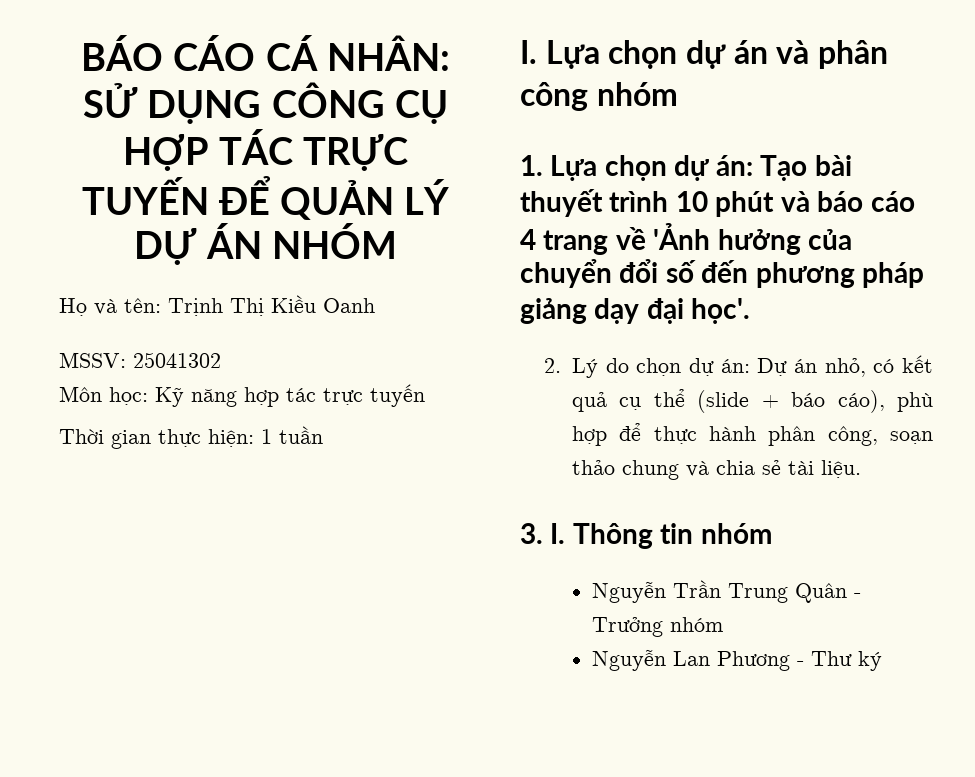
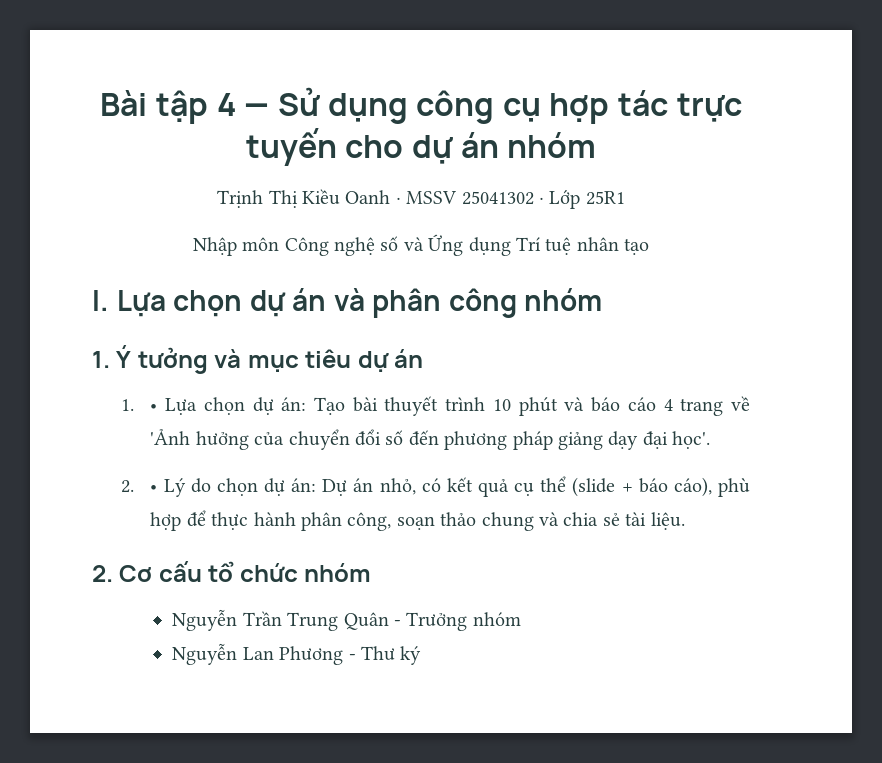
- BÁO CÁO CÁ NHÂN: SỬ DỤNG CÔNG CỤ HỢP TÁC TRỰC TUYẾN ĐỂ QUẢN LÝ DỰ ÁN NHÓM
- Họ và tên: Trịnh Thị Kiều Oanh
- MSSV: 25041302
- Môn học: Kỹ năng hợp tác trực tuyến
- Thời gian thực hiện: 1 tuần
+ Bài tập 4 — Sử dụng công cụ hợp tác trực tuyến cho dự án nhóm
+ Trịnh Thị Kiều Oanh · MSSV 25041302 · Lớp 25R1
+ Nhập môn Công nghệ số và Ứng dụng Trí tuệ nhân tạo
- 1. Lựa chọn dự án: Tạo bài thuyết trình 10 phút và báo cáo 4 trang về 'Ảnh hưởng của chuyển đổi số đến phương pháp giảng dạy đại học'.
+ 1. Ý tưởng và mục tiêu dự án
+ 1. • Lựa chọn dự án: Tạo bài thuyết trình 10 phút và báo cáo 4 trang về 'Ảnh hưởng của chuyển đổi số đến phương pháp giảng dạy đại học'.
- 2. Lý do chọn dự án: Dự án nhỏ, có kết quả cụ thể (slide + báo cáo), phù hợp để thực hành phân công, soạn thảo chung và chia sẻ tài liệu.
+ 2. • Lý do chọn dự án: Dự án nhỏ, có kết quả cụ thể (slide + báo cáo), phù hợp để thực hành phân công, soạn thảo chung và chia sẻ tài liệu.
- 3. I. Thông tin nhóm
+ 2. Cơ cấu tổ chức nhóm

